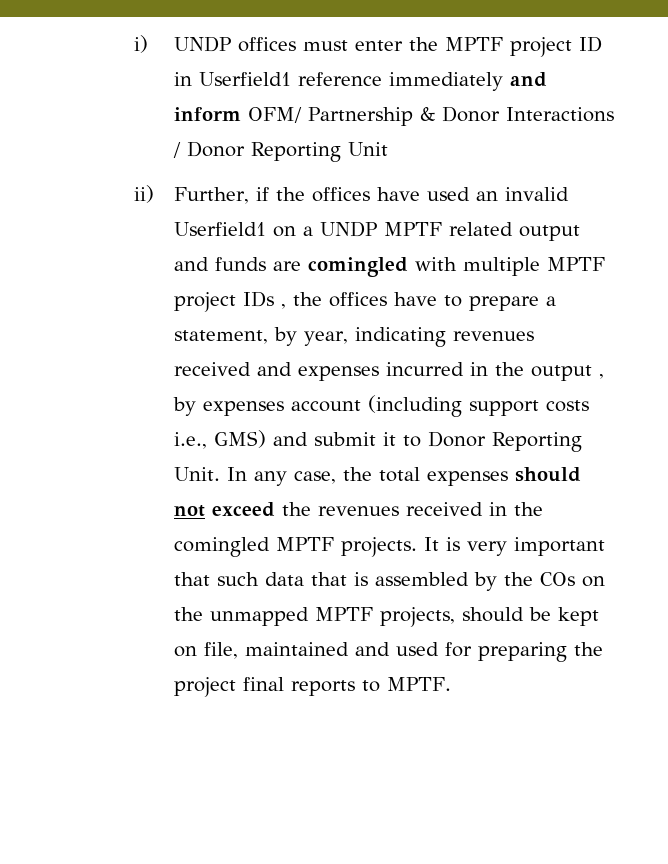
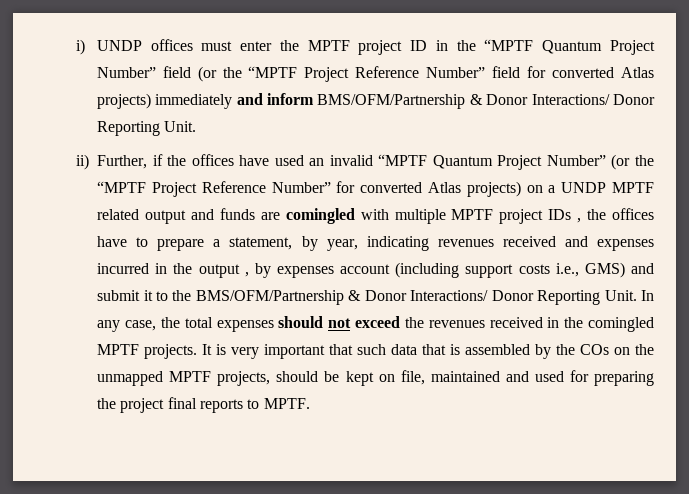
- i) UNDP offices must enter the MPTF project ID in Userfield1 reference immediately and inform OFM/ Partnership & Donor Interactions / Donor Reporting Unit
+ i) UNDP offices must enter the MPTF project ID in the “MPTF Quantum Project Number” field (or the “MPTF Project Reference Number” field for converted Atlas projects) immediately and inform BMS/OFM/Partnership & Donor Interactions/ Donor Reporting Unit.
- ii) Further, if the offices have used an invalid Userfield1 on a UNDP MPTF related output and funds are comingled with multiple MPTF project IDs , the offices have to prepare a statement, by year, indicating revenues received and expenses incurred in the output , by expenses account (including support costs i.e., GMS) and submit it to Donor Reporting Unit.
+ ii) Further, if the offices have used an invalid “MPTF Quantum Project Number” (or the “MPTF Project Reference Number” for converted Atlas projects) on a UNDP MPTF related output and funds are comingled with multiple MPTF project IDs , the offices have to prepare a statement, by year, indicating revenues received and expenses incurred in the output , by expenses account (including support costs i.e., GMS) and submit it to the BMS/OFM/Partnership & Donor Interactions/ Donor Reporting Unit.

